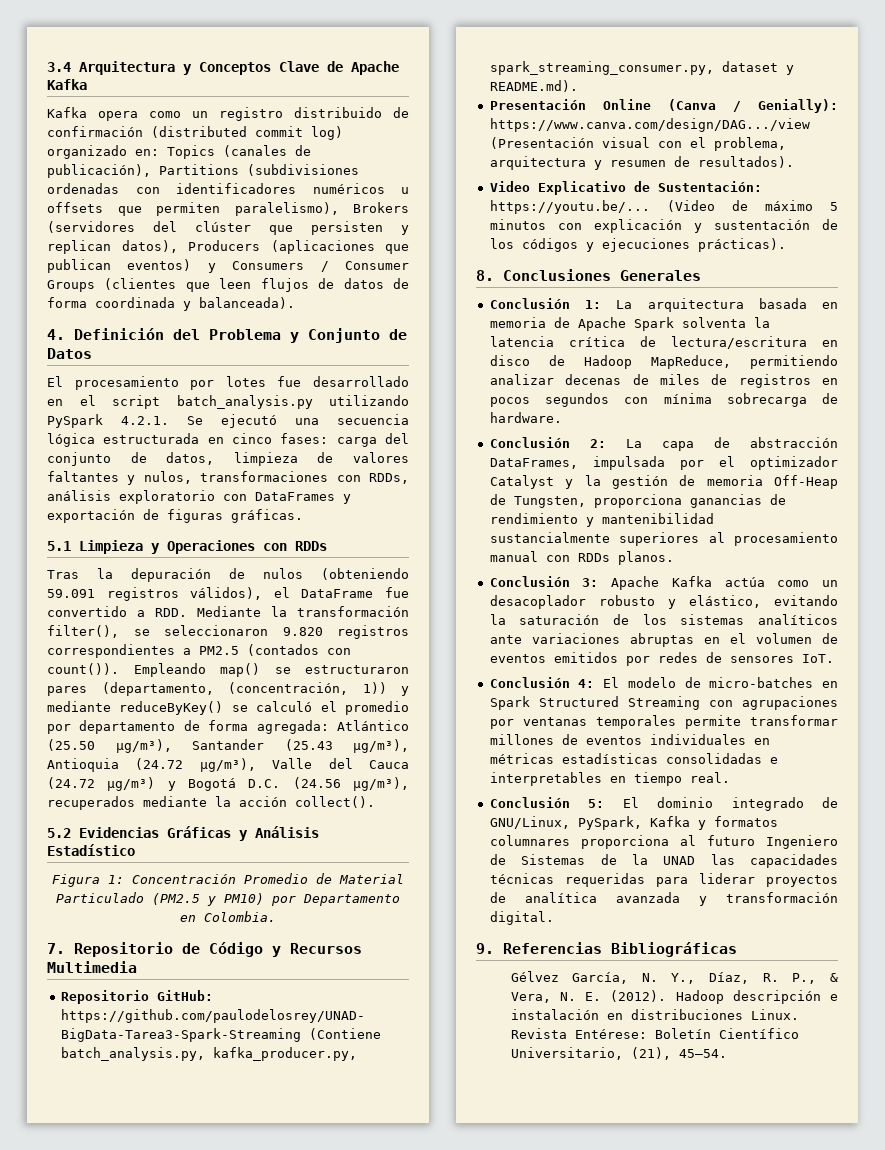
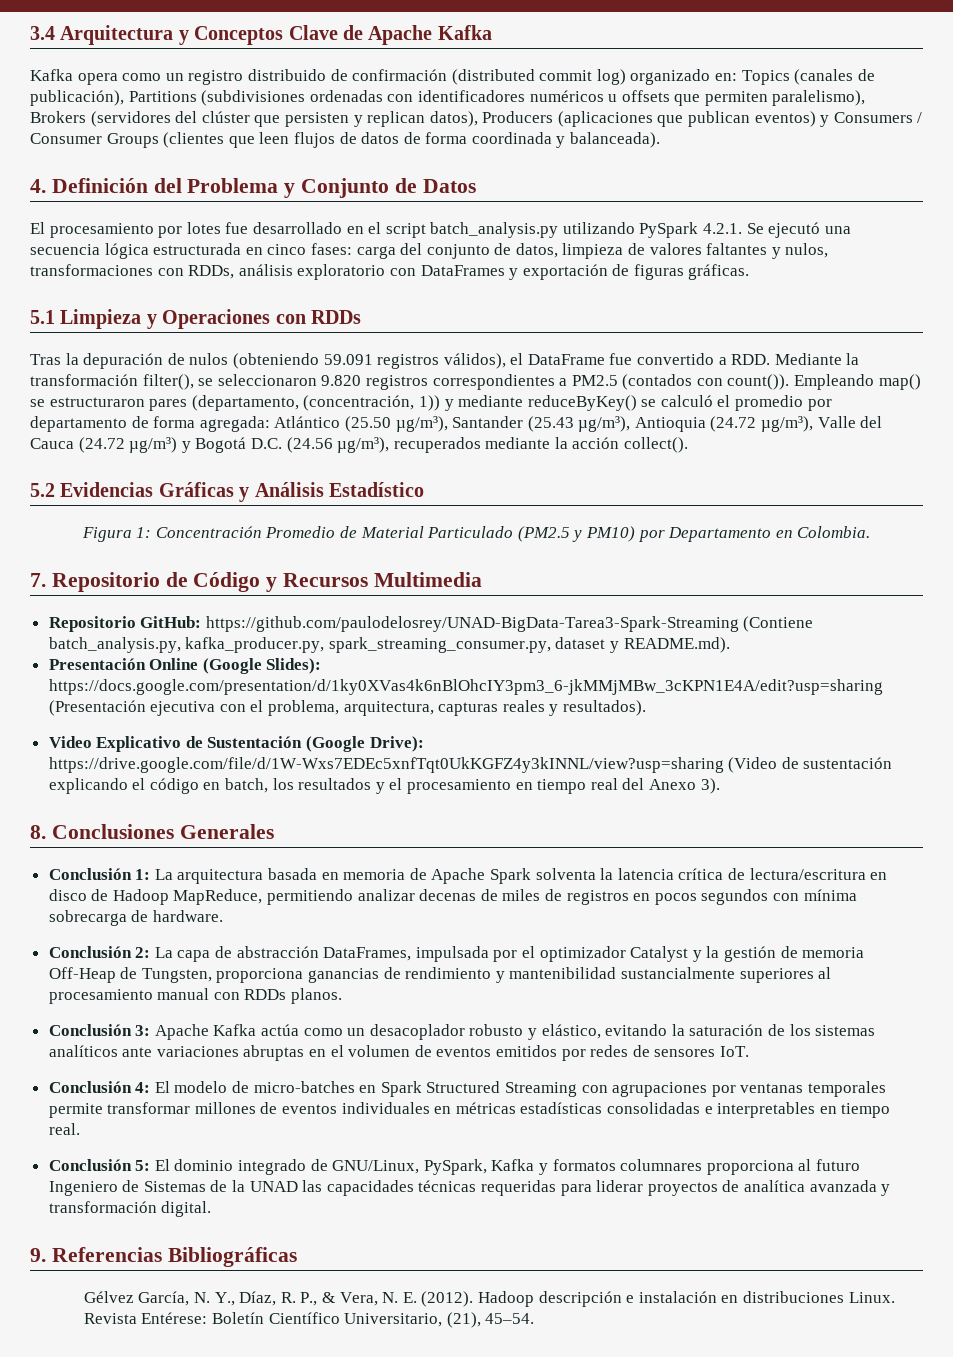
- Presentación Online (Canva / Genially): https://www.canva.com/design/DAG.../view (Presentación visual con el problema, arquitectura y resumen de resultados).
- Video Explicativo de Sustentación: https://youtu.be/... (Video de máximo 5 minutos con explicación y sustentación de los códigos y ejecuciones prácticas).
+ Presentación Online (Google Slides): https://docs.google.com/presentation/d/1ky0XVas4k6nBlOhcIY3pm3_6-jkMMjMBw_3cKPN1E4A/edit?usp=sharing (Presentación ejecutiva con el problema, arquitectura, capturas reales y resultados).
+ Video Explicativo de Sustentación (Google Drive): https://drive.google.com/file/d/1W-Wxs7EDEc5xnfTqt0UkKGFZ4y3kINNL/view?usp=sharing (Video de sustentación explicando el código en batch, los resultados y el procesamiento en tiempo real del Anexo 3).

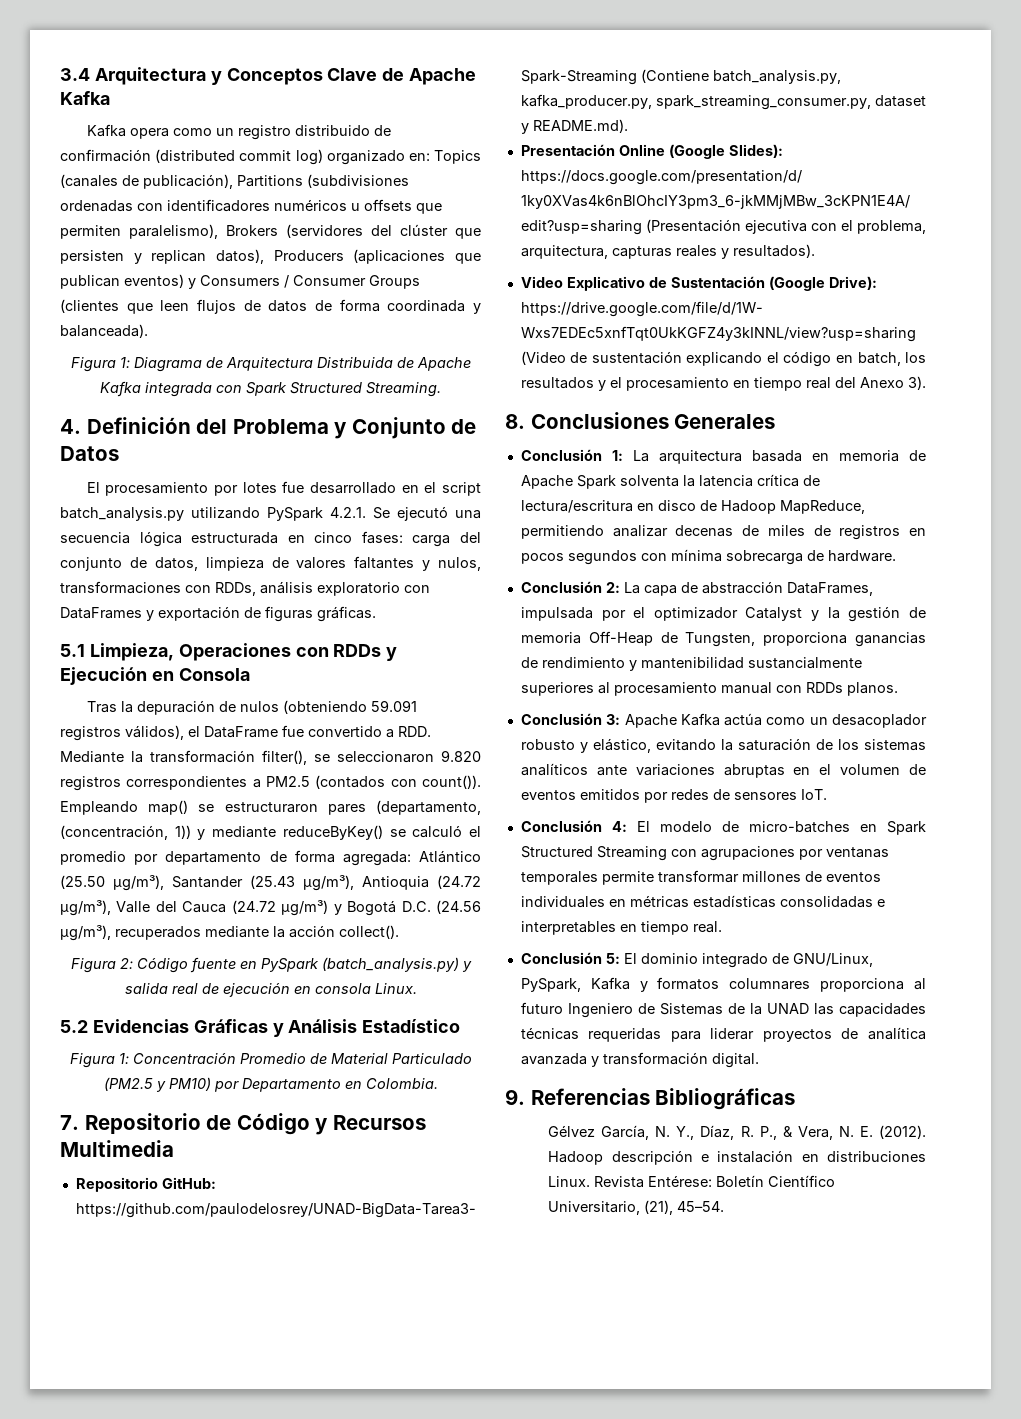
+ Figura 1: Diagrama de Arquitectura Distribuida de Apache Kafka integrada con Spark Structured Streaming.
- 5.1 Limpieza y Operaciones con RDDs
+ 5.1 Limpieza, Operaciones con RDDs y Ejecución en Consola
+ Figura 2: Código fuente en PySpark (batch_analysis.py) y salida real de ejecución en consola Linux.

